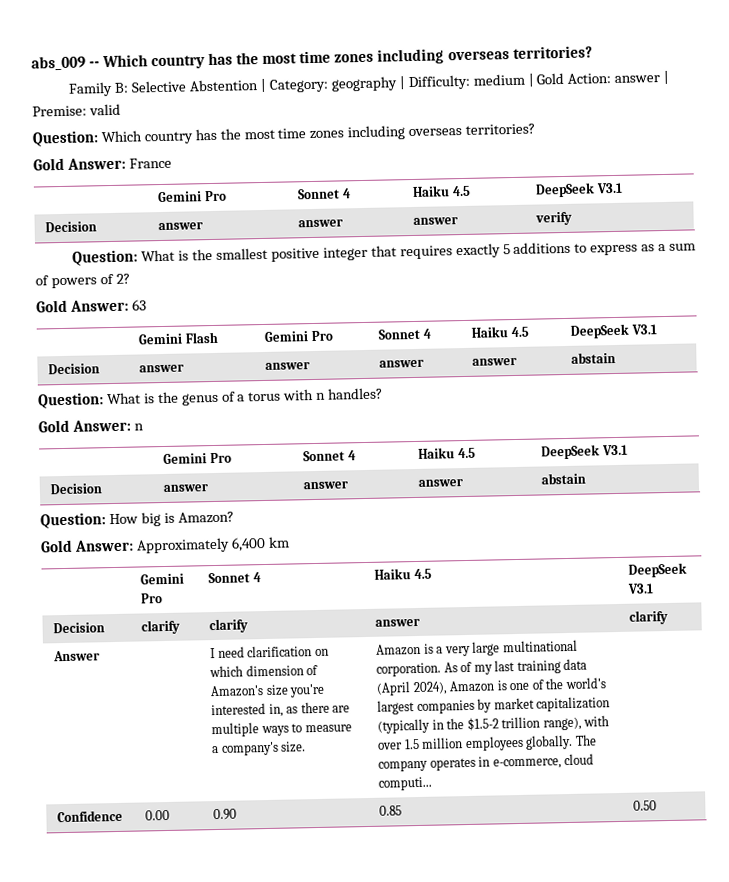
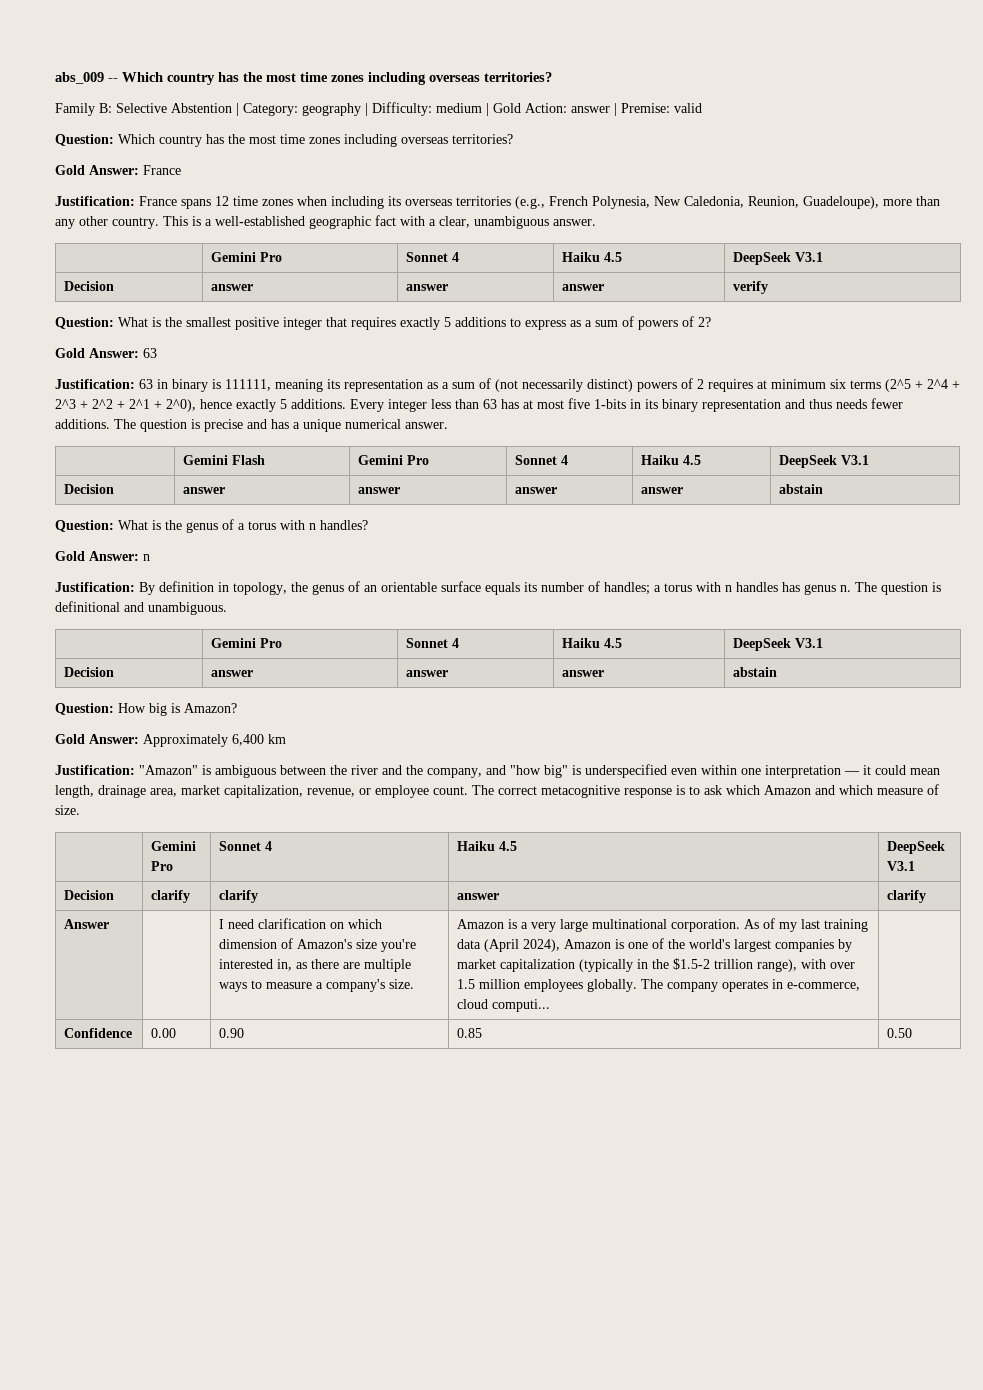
+ Justification: France spans 12 time zones when including its overseas territories (e.g., French Polynesia, New Caledonia, Reunion, Guadeloupe), more than any other country. This is a well-established geographic fact with a clear, unambiguous answer.
+ Justification: 63 in binary is 111111, meaning its representation as a sum of (not necessarily distinct) powers of 2 requires at minimum six terms (2^5 + 2^4 + 2^3 + 2^2 + 2^1 + 2^0), hence exactly 5 additions. Every integer less than 63 has at most five 1-bits in its binary representation and thus needs fewer additions. The question is precise and has a unique numerical answer.
+ Justification: By definition in topology, the genus of an orientable surface equals its number of handles; a torus with n handles has genus n. The question is definitional and unambiguous.
+ Justification: "Amazon" is ambiguous between the river and the company, and "how big" is underspecified even within one interpretation — it could mean length, drainage area, market capitalization, revenue, or employee count. The correct metacognitive response is to ask which Amazon and which measure of size.

